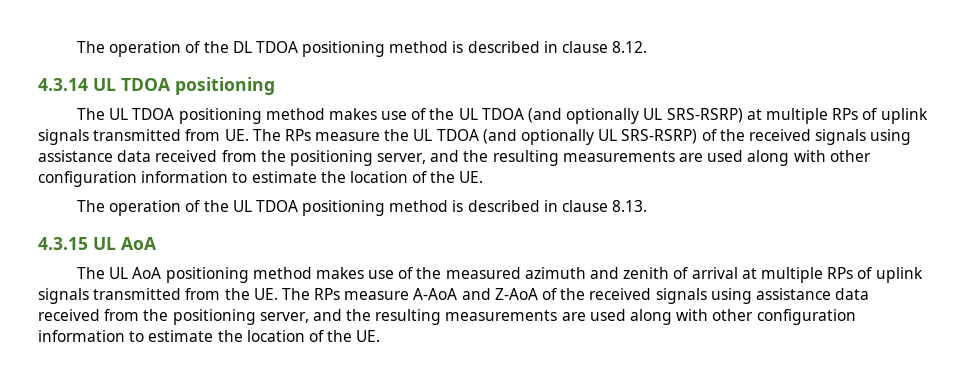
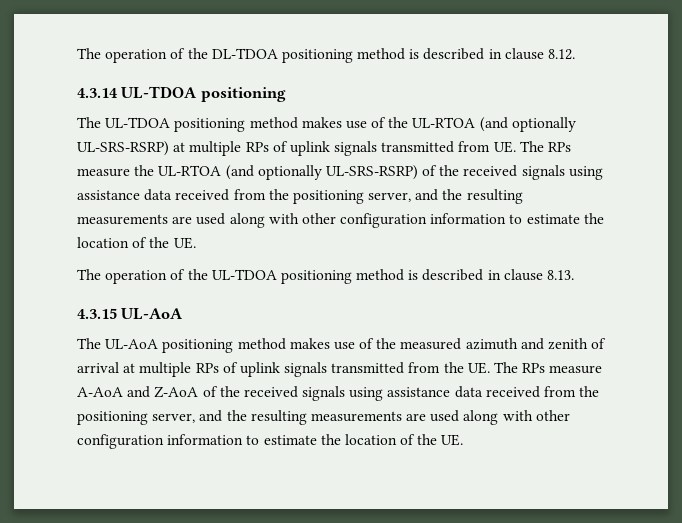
- The operation of the DL TDOA positioning method is described in clause 8.12.
+ The operation of the DL-TDOA positioning method is described in clause 8.12.
- 4.3.14 UL TDOA positioning
+ 4.3.14 UL-TDOA positioning
- The UL TDOA positioning method makes use of the UL TDOA (and optionally UL SRS-RSRP) at multiple RPs of uplink signals transmitted from UE. The RPs measure the UL TDOA (and optionally UL SRS-RSRP) of the received signals using assistance data received from the positioning server, and the resulting measurements are used along with other configuration information to estimate the location of the UE.
+ The UL-TDOA positioning method makes use of the UL-RTOA (and optionally UL-SRS-RSRP) at multiple RPs of uplink signals transmitted from UE. The RPs measure the UL-RTOA (and optionally UL-SRS-RSRP) of the received signals using assistance data received from the positioning server, and the resulting measurements are used along with other configuration information to estimate the location of the UE.
- The operation of the UL TDOA positioning method is described in clause 8.13.
+ The operation of the UL-TDOA positioning method is described in clause 8.13.
- 4.3.15 UL AoA
- The UL AoA positioning method makes use of the measured azimuth and zenith of arrival at multiple RPs of uplink signals transmitted from the UE. The RPs measure A-AoA and Z-AoA of the received signals using assistance data received from the positioning server, and the resulting measurements are used along with other configuration information to estimate the location of the UE.
+ 4.3.15 UL-AoA
+ The UL-AoA positioning method makes use of the measured azimuth and zenith of arrival at multiple RPs of uplink signals transmitted from the UE. The RPs measure A-AoA and Z-AoA of the received signals using assistance data received from the positioning server, and the resulting measurements are used along with other configuration information to estimate the location of the UE.

